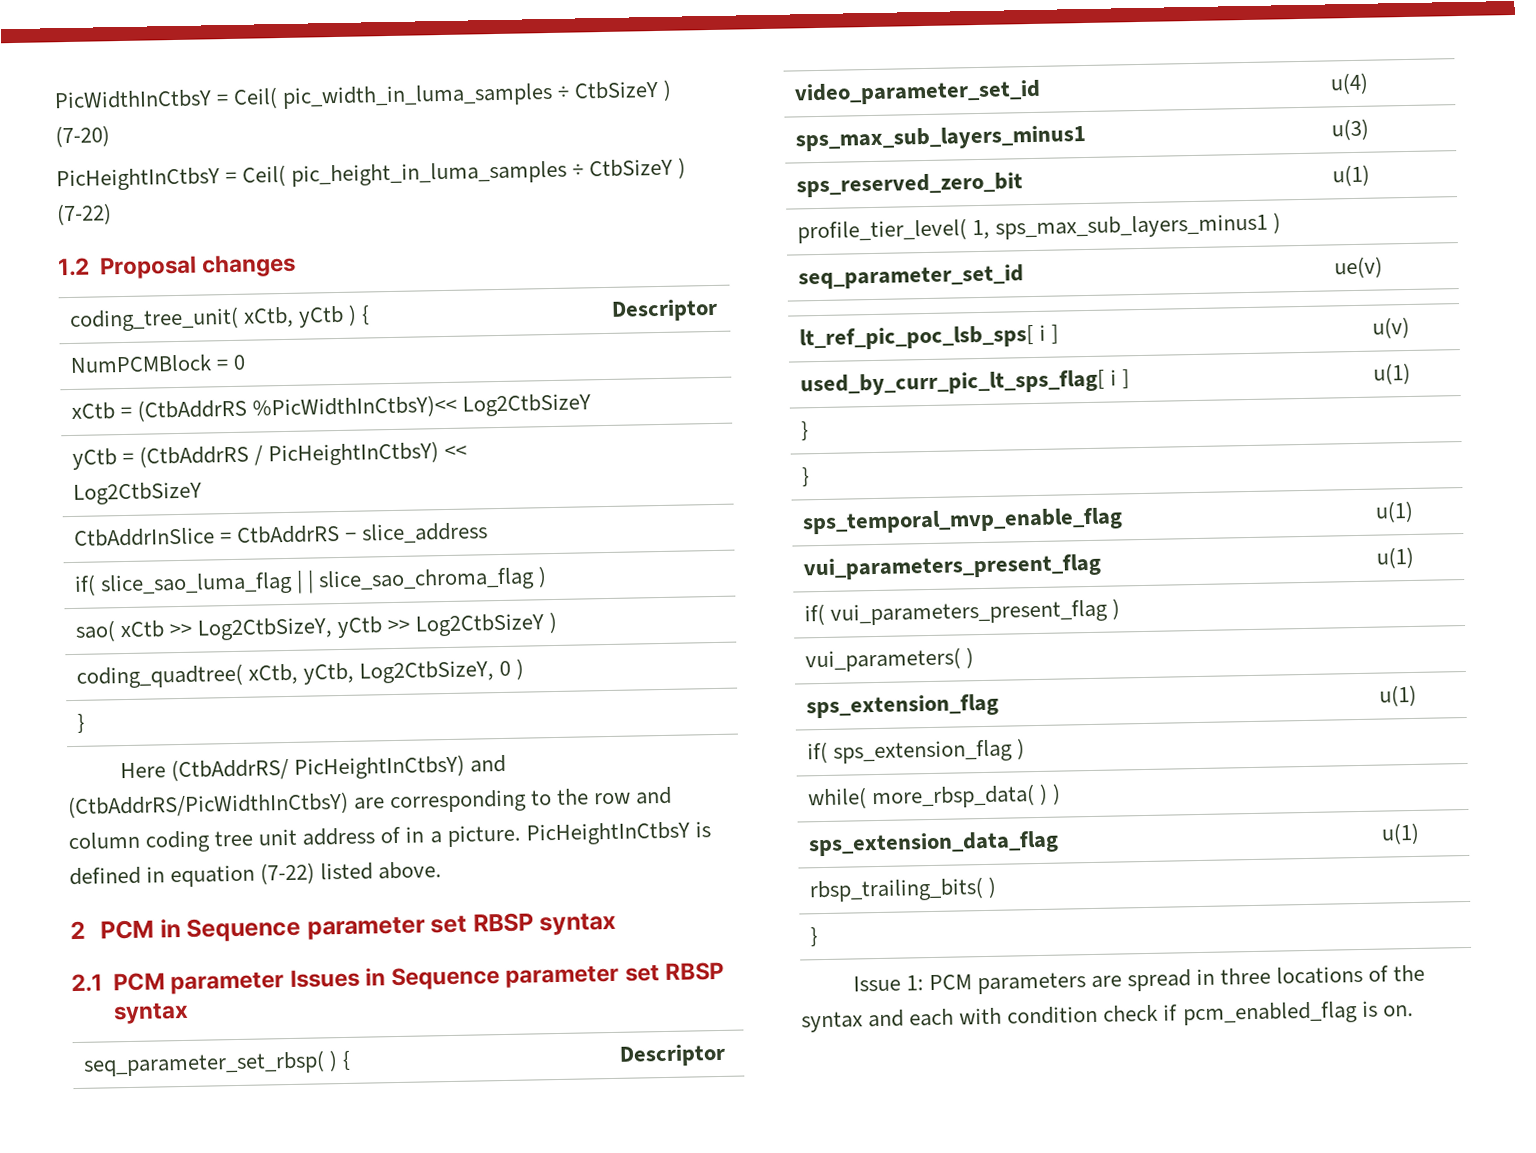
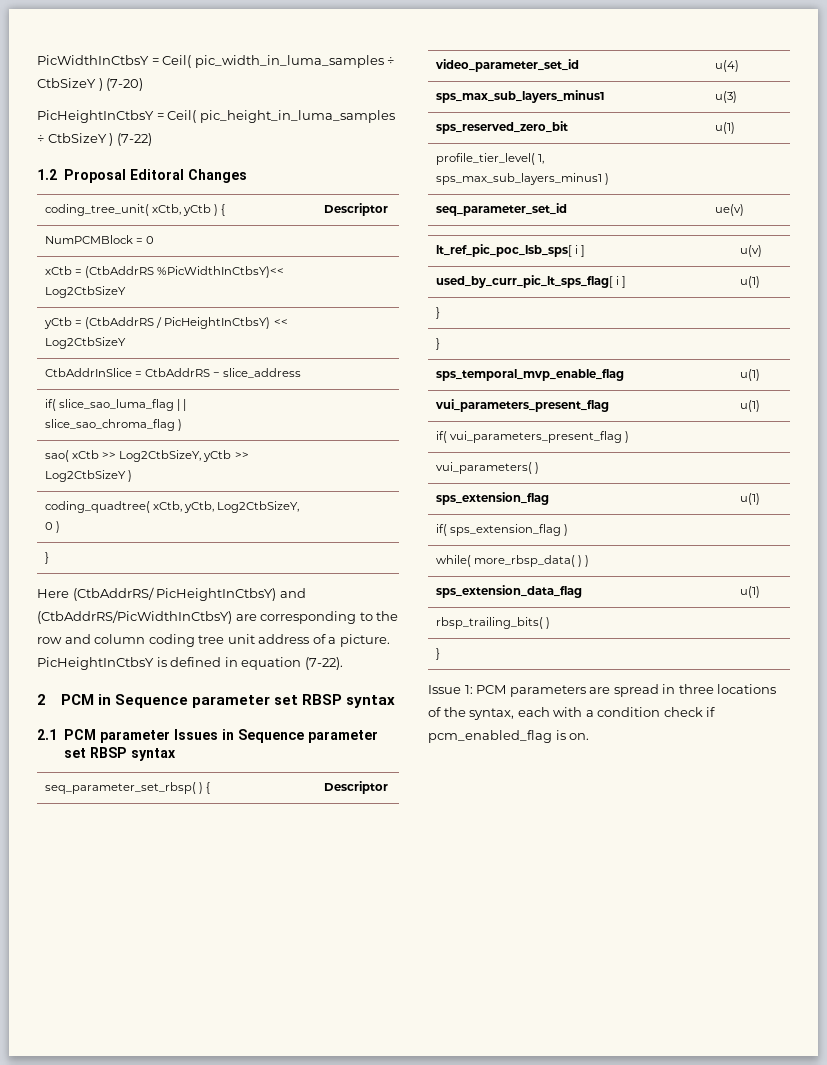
- 1.2 Proposal changes
+ 1.2 Proposal Editoral Changes
- Here (CtbAddrRS/ PicHeightInCtbsY) and (CtbAddrRS/PicWidthInCtbsY) are corresponding to the row and column coding tree unit address of in a picture.
+ Here (CtbAddrRS/ PicHeightInCtbsY) and (CtbAddrRS/PicWidthInCtbsY) are corresponding to the row and column coding tree unit address of a picture.
- PicHeightInCtbsY is defined in equation (7-22) listed above.
+ PicHeightInCtbsY is defined in equation (7-22).
- Issue 1: PCM parameters are spread in three locations of the syntax and each with condition check if pcm_enabled_flag is on.
+ Issue 1: PCM parameters are spread in three locations of the syntax, each with a condition check if pcm_enabled_flag is on.

